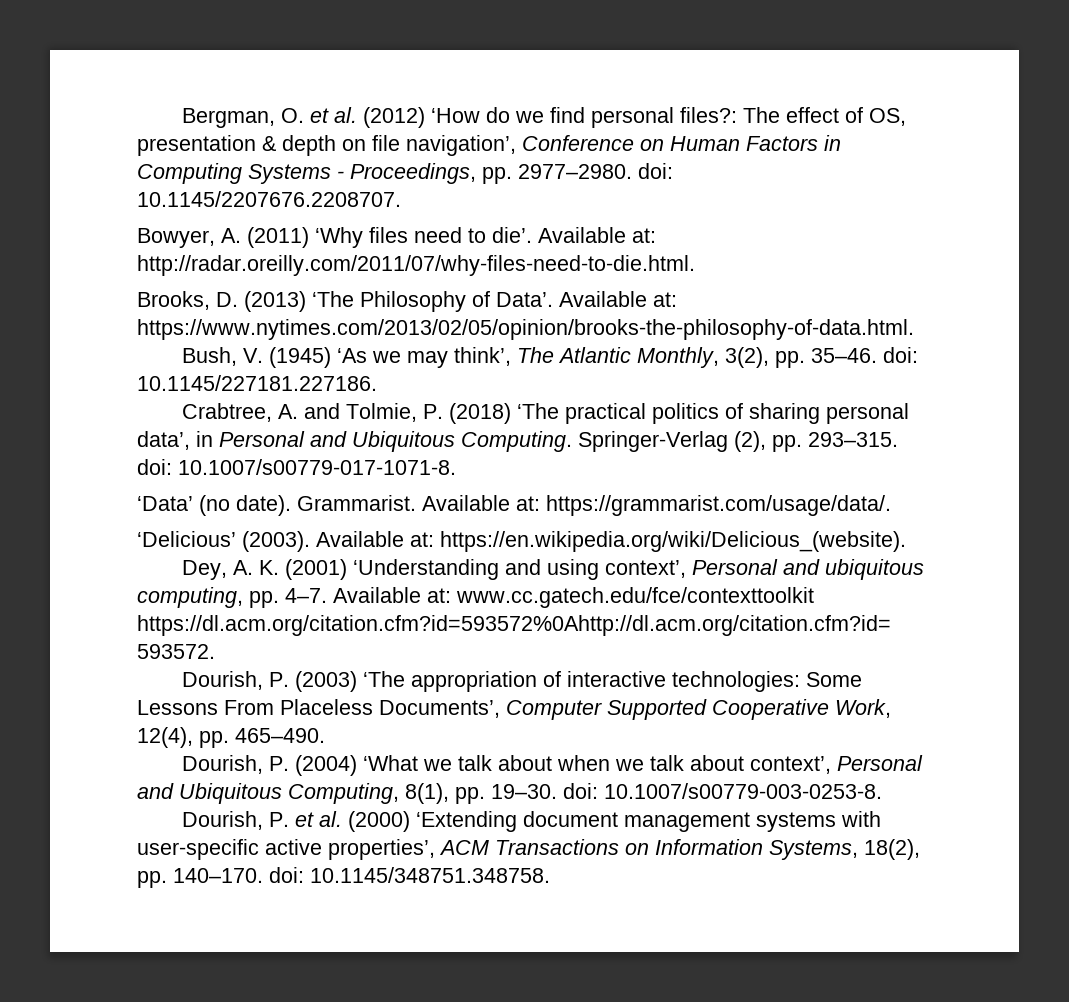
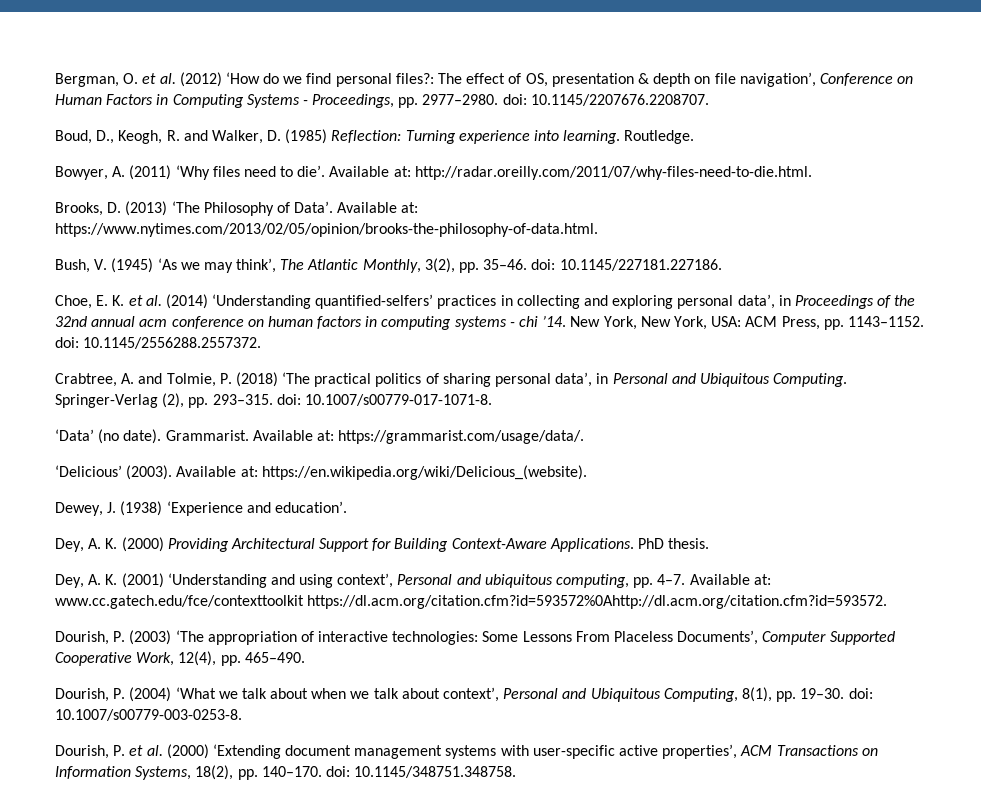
+ Boud, D., Keogh, R. and Walker, D. (1985) Reflection: Turning experience into learning. Routledge.
+ Choe, E. K. et al. (2014) ‘Understanding quantified-selfers’ practices in collecting and exploring personal data’, in Proceedings of the 32nd annual acm conference on human factors in computing systems - chi ’14. New York, New York, USA: ACM Press, pp. 1143–1152. doi: 10.1145/2556288.2557372.
+ Dewey, J. (1938) ‘Experience and education’.
+ Dey, A. K. (2000) Providing Architectural Support for Building Context-Aware Applications. PhD thesis.

